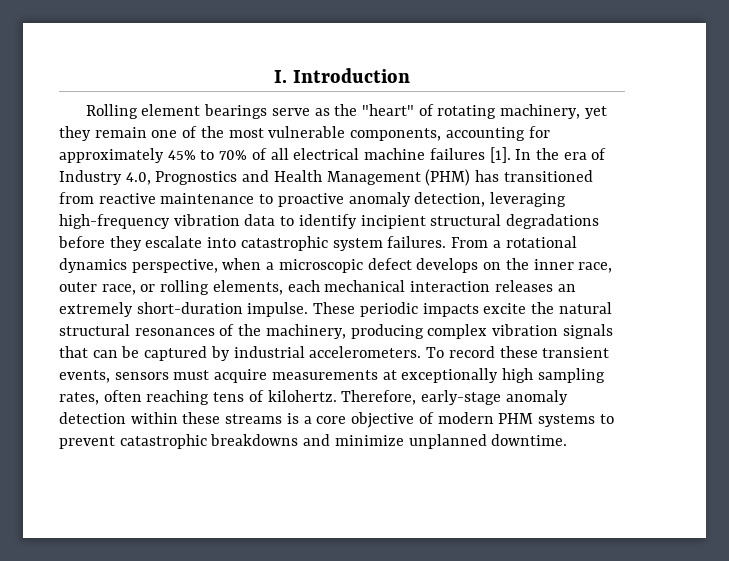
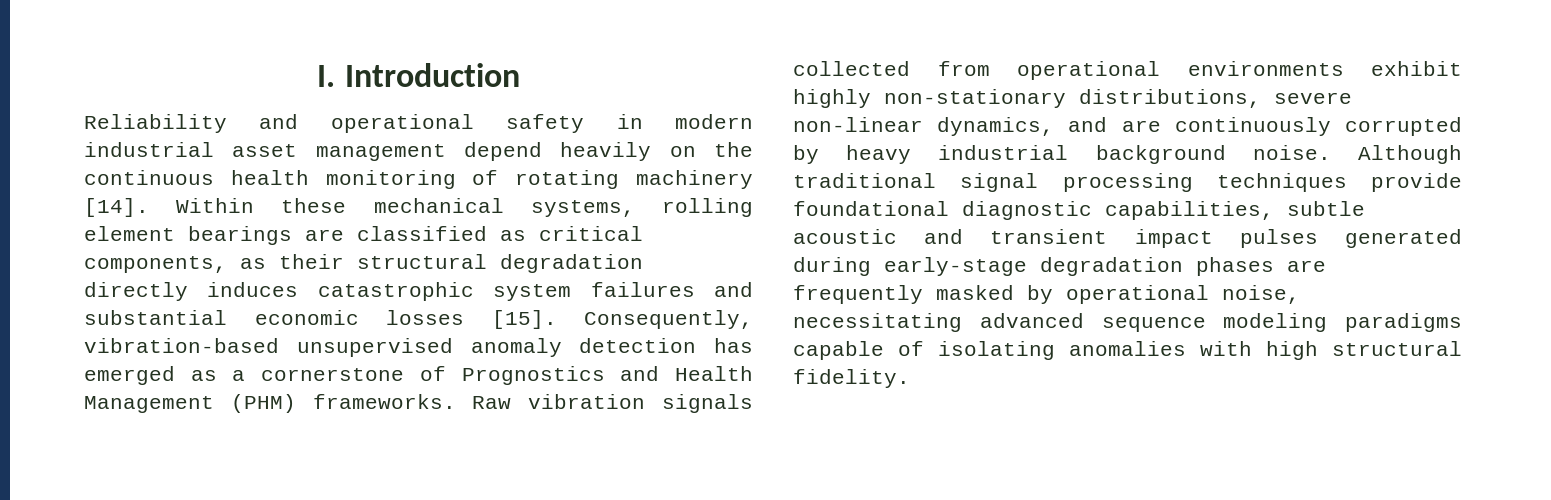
- Rolling element bearings serve as the "heart" of rotating machinery, yet they remain one of the most vulnerable components, accounting for approximately 45% to 70% of all electrical machine failures [1]. In the era of Industry 4.0, Prognostics and Health Management (PHM) has transitioned from reactive maintenance to proactive anomaly detection, leveraging high-frequency vibration data to identify incipient structural degradations before they escalate into catastrophic system failures. From a rotational dynamics perspective, when a microscopic defect develops on the inner race, outer race, or rolling elements, each mechanical interaction releases an extremely short-duration impulse. These periodic impacts excite the natural structural resonances of the machinery, producing complex vibration signals that can be captured by industrial accelerometers. To record these transient events, sensors must acquire measurements at exceptionally high sampling rates, often reaching tens of kilohertz. Therefore, early-stage anomaly detection within these streams is a core objective of modern PHM systems to prevent catastrophic breakdowns and minimize unplanned downtime.
+ Reliability and operational safety in modern industrial asset management depend heavily on the continuous health monitoring of rotating machinery [14]. Within these mechanical systems, rolling element bearings are classified as critical components, as their structural degradation directly induces catastrophic system failures and substantial economic losses [15]. Consequently, vibration-based unsupervised anomaly detection has emerged as a cornerstone of Prognostics and Health Management (PHM) frameworks. Raw vibration signals collected from operational environments exhibit highly non-stationary distributions, severe non-linear dynamics, and are continuously corrupted by heavy industrial background noise. Although traditional signal processing techniques provide foundational diagnostic capabilities, subtle acoustic and transient impact pulses generated during early-stage degradation phases are frequently masked by operational noise, necessitating advanced sequence modeling paradigms capable of isolating anomalies with high structural fidelity.

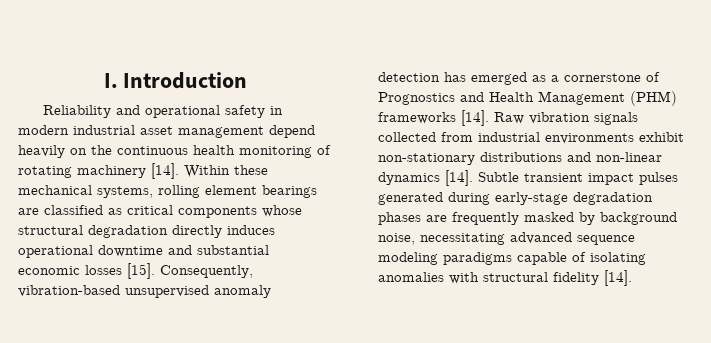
- Within these mechanical systems, rolling element bearings are classified as critical components, as their structural degradation directly induces catastrophic system failures and substantial economic losses [15].
+ Within these mechanical systems, rolling element bearings are classified as critical components whose structural degradation directly induces operational downtime and substantial economic losses [15].
- Consequently, vibration-based unsupervised anomaly detection has emerged as a cornerstone of Prognostics and Health Management (PHM) frameworks.
+ Consequently, vibration-based unsupervised anomaly detection has emerged as a cornerstone of Prognostics and Health Management (PHM) frameworks [14].
- Raw vibration signals collected from operational environments exhibit highly non-stationary distributions, severe non-linear dynamics, and are continuously corrupted by heavy industrial background noise. Although traditional signal processing techniques provide foundational diagnostic capabilities, subtle acoustic and transient impact pulses generated during early-stage degradation phases are frequently masked by operational noise, necessitating advanced sequence modeling paradigms capable of isolating anomalies with high structural fidelity.
+ Raw vibration signals collected from industrial environments exhibit non-stationary distributions and non-linear dynamics [14]. Subtle transient impact pulses generated during early-stage degradation phases are frequently masked by background noise, necessitating advanced sequence modeling paradigms capable of isolating anomalies with structural fidelity [14].

